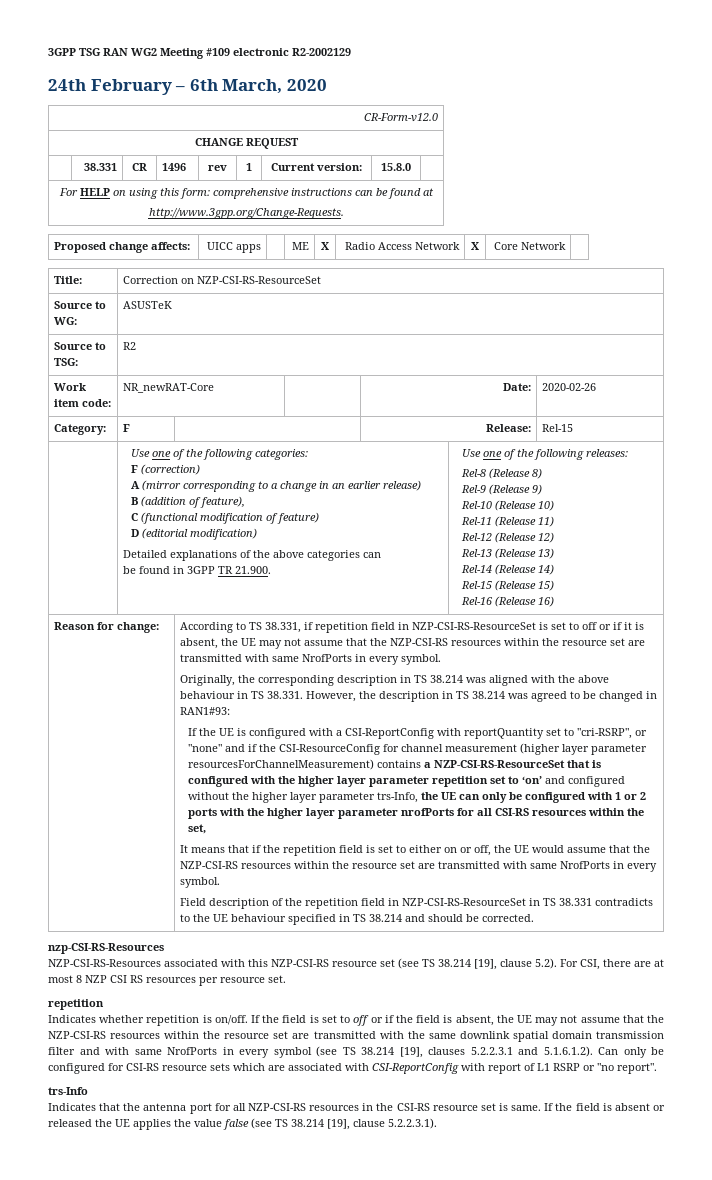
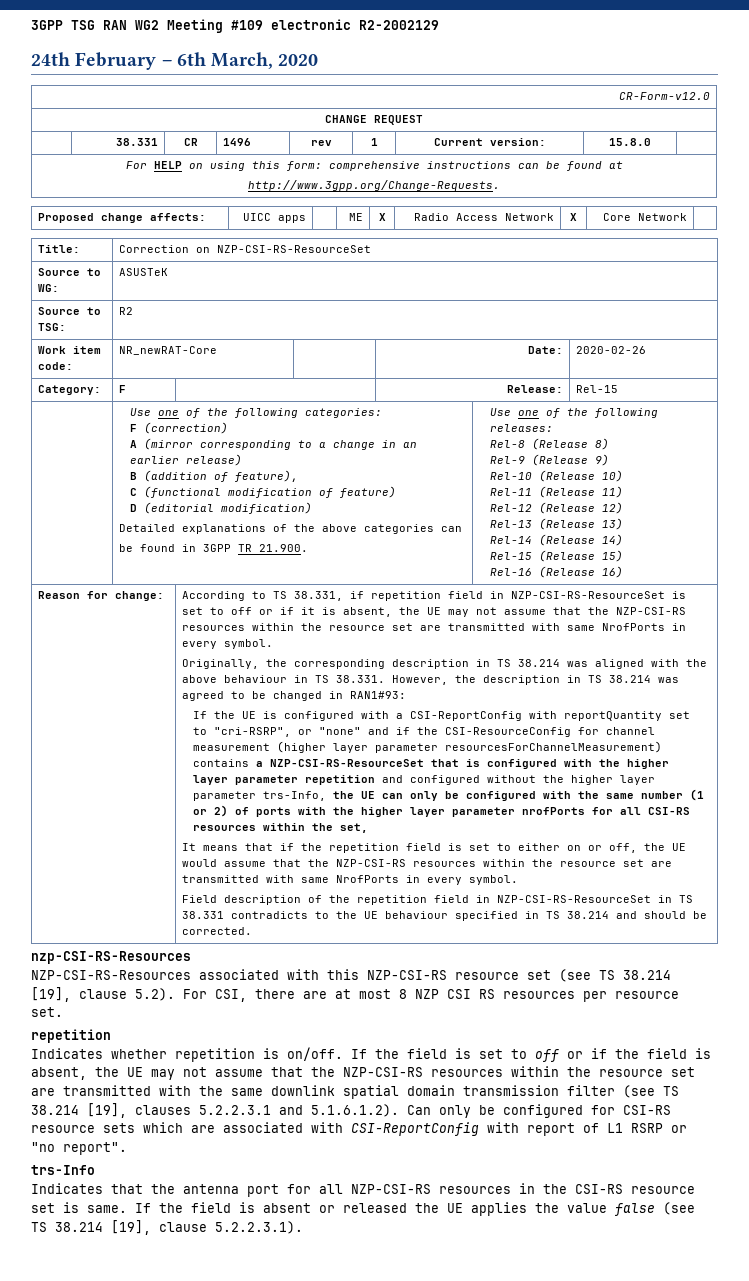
- If the UE is configured with a CSI-ReportConfig with reportQuantity set to "cri-RSRP", or "none" and if the CSI-ResourceConfig for channel measurement (higher layer parameter resourcesForChannelMeasurement) contains a NZP-CSI-RS-ResourceSet that is configured with the higher layer parameter repetition set to ‘on’ and configured without the higher layer parameter trs-Info, the UE can only be configured with 1 or 2 ports with the higher layer parameter nrofPorts for all CSI-RS resources within the set,
+ If the UE is configured with a CSI-ReportConfig with reportQuantity set to "cri-RSRP", or "none" and if the CSI-ResourceConfig for channel measurement (higher layer parameter resourcesForChannelMeasurement) contains a NZP-CSI-RS-ResourceSet that is configured with the higher layer parameter repetition and configured without the higher layer parameter trs-Info, the UE can only be configured with the same number (1 or 2) of ports with the higher layer parameter nrofPorts for all CSI-RS resources within the set,
- If the field is set to off or if the field is absent, the UE may not assume that the NZP-CSI-RS resources within the resource set are transmitted with the same downlink spatial domain transmission filter and with same NrofPorts in every symbol (see TS 38.214 [19], clauses 5.2.2.3.1 and 5.1.6.1.2). Can only be configured for CSI-RS resource sets which are associated with CSI-ReportConfig with report of L1 RSRP or "no report".
+ If the field is set to off or if the field is absent, the UE may not assume that the NZP-CSI-RS resources within the resource set are transmitted with the same downlink spatial domain transmission filter (see TS 38.214 [19], clauses 5.2.2.3.1 and 5.1.6.1.2). Can only be configured for CSI-RS resource sets which are associated with CSI-ReportConfig with report of L1 RSRP or "no report".

